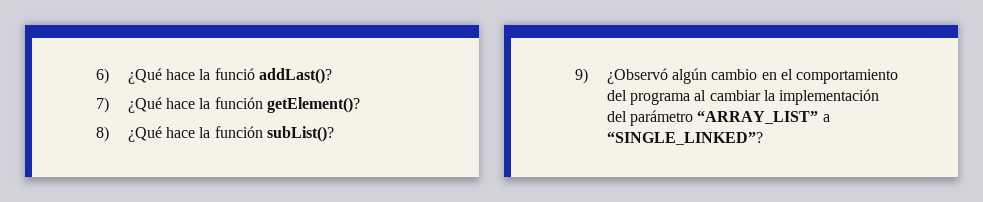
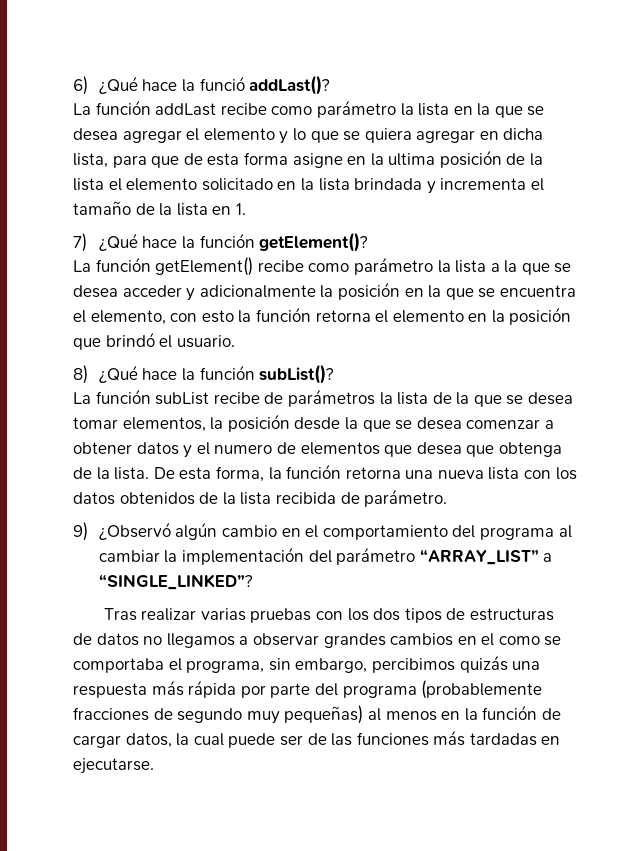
+ La función addLast recibe como parámetro la lista en la que se desea agregar el elemento y lo que se quiera agregar en dicha lista, para que de esta forma asigne en la ultima posición de la lista el elemento solicitado en la lista brindada y incrementa el tamaño de la lista en 1.
+ La función getElement() recibe como parámetro la lista a la que se desea acceder y adicionalmente la posición en la que se encuentra el elemento, con esto la función retorna el elemento en la posición que brindó el usuario.
+ La función subList recibe de parámetros la lista de la que se desea tomar elementos, la posición desde la que se desea comenzar a obtener datos y el numero de elementos que desea que obtenga de la lista. De esta forma, la función retorna una nueva lista con los datos obtenidos de la lista recibida de parámetro.
+ Tras realizar varias pruebas con los dos tipos de estructuras de datos no llegamos a observar grandes cambios en el como se comportaba el programa, sin embargo, percibimos quizás una respuesta más rápida por parte del programa (probablemente fracciones de segundo muy pequeñas) al menos en la función de cargar datos, la cual puede ser de las funciones más tardadas en ejecutarse.

